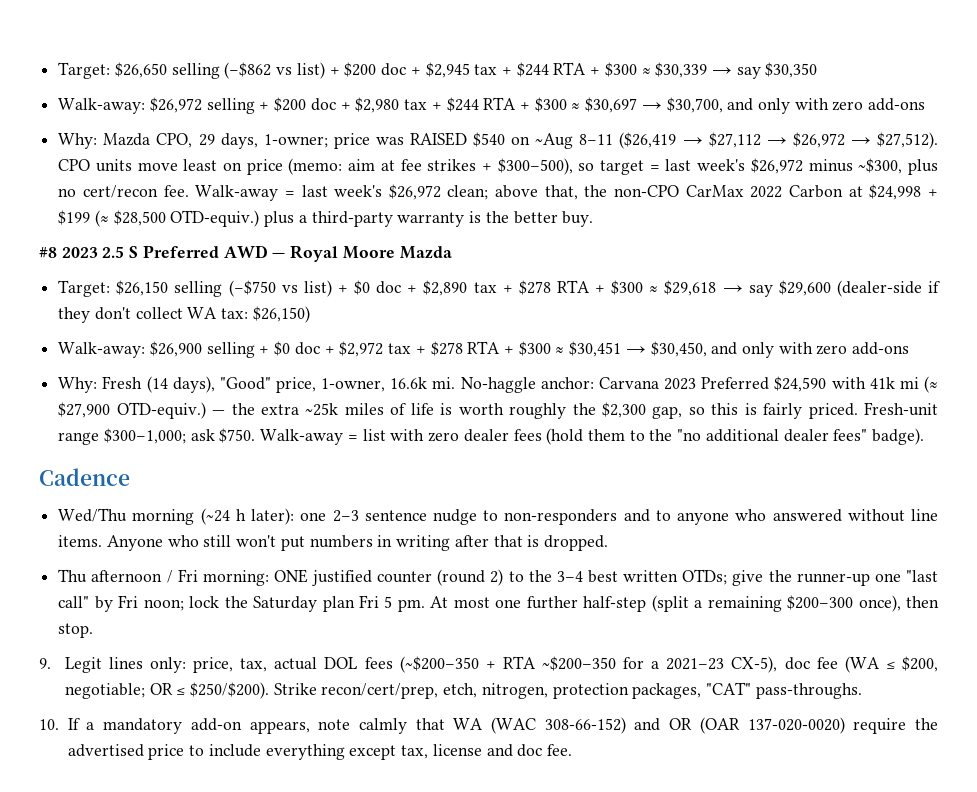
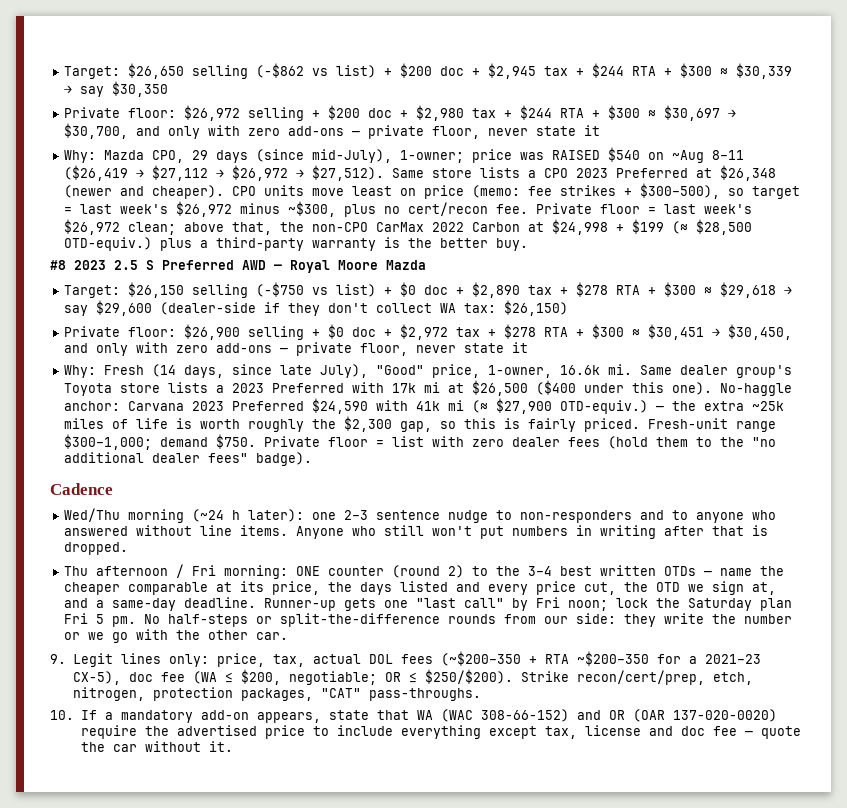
- Walk-away: $26,972 selling + $200 doc + $2,980 tax + $244 RTA + $300 ≈ $30,697 → $30,700, and only with zero add-ons
+ Private floor: $26,972 selling + $200 doc + $2,980 tax + $244 RTA + $300 ≈ $30,697 → $30,700, and only with zero add-ons — private floor, never state it
- Why: Mazda CPO, 29 days, 1-owner; price was RAISED $540 on ~Aug 8–11 ($26,419 → $27,112 → $26,972 → $27,512).
+ Why: Mazda CPO, 29 days (since mid-July), 1-owner; price was RAISED $540 on ~Aug 8–11 ($26,419 → $27,112 → $26,972 → $27,512).
+ Same store lists a CPO 2023 Preferred at $26,348 (newer and cheaper).
- CPO units move least on price (memo: aim at fee strikes + $300–500), so target = last week's $26,972 minus ~$300, plus no cert/recon fee.
+ CPO units move least on price (memo: fee strikes + $300–500), so target = last week's $26,972 minus ~$300, plus no cert/recon fee.
- Walk-away = last week's $26,972 clean; above that, the non-CPO CarMax 2022 Carbon at $24,998 + $199 (≈ $28,500 OTD-equiv.) plus a third-party warranty is the better buy.
+ Private floor = last week's $26,972 clean; above that, the non-CPO CarMax 2022 Carbon at $24,998 + $199 (≈ $28,500 OTD-equiv.) plus a third-party warranty is the better buy.
- Walk-away: $26,900 selling + $0 doc + $2,972 tax + $278 RTA + $300 ≈ $30,451 → $30,450, and only with zero add-ons
+ Private floor: $26,900 selling + $0 doc + $2,972 tax + $278 RTA + $300 ≈ $30,451 → $30,450, and only with zero add-ons — private floor, never state it
- Why: Fresh (14 days), "Good" price, 1-owner, 16.6k mi.
+ Why: Fresh (14 days, since late July), "Good" price, 1-owner, 16.6k mi.
+ Same dealer group's Toyota store lists a 2023 Preferred with 17k mi at $26,500 ($400 under this one).
- Fresh-unit range $300–1,000; ask $750. Walk-away = list with zero dealer fees (hold them to the "no additional dealer fees" badge).
+ Fresh-unit range $300–1,000; demand $750. Private floor = list with zero dealer fees (hold them to the "no additional dealer fees" badge).
- Thu afternoon / Fri morning: ONE justified counter (round 2) to the 3–4 best written OTDs; give the runner-up one "last call" by Fri noon; lock the Saturday plan Fri 5 pm.
+ Thu afternoon / Fri morning: ONE counter (round 2) to the 3–4 best written OTDs — name the cheaper comparable at its price, the days listed and every price cut, the OTD we sign at, and a same-day deadline. Runner-up gets one "last call" by Fri noon; lock the Saturday plan Fri 5 pm.
- At most one further half-step (split a remaining $200–300 once), then stop.
+ No half-steps or split-the-difference rounds from our side: they write the number or we go with the other car.
- 10. If a mandatory add-on appears, note calmly that WA (WAC 308-66-152) and OR (OAR 137-020-0020) require the advertised price to include everything except tax, license and doc fee.
+ 10. If a mandatory add-on appears, state that WA (WAC 308-66-152) and OR (OAR 137-020-0020) require the advertised price to include everything except tax, license and doc fee — quote the car without it.

